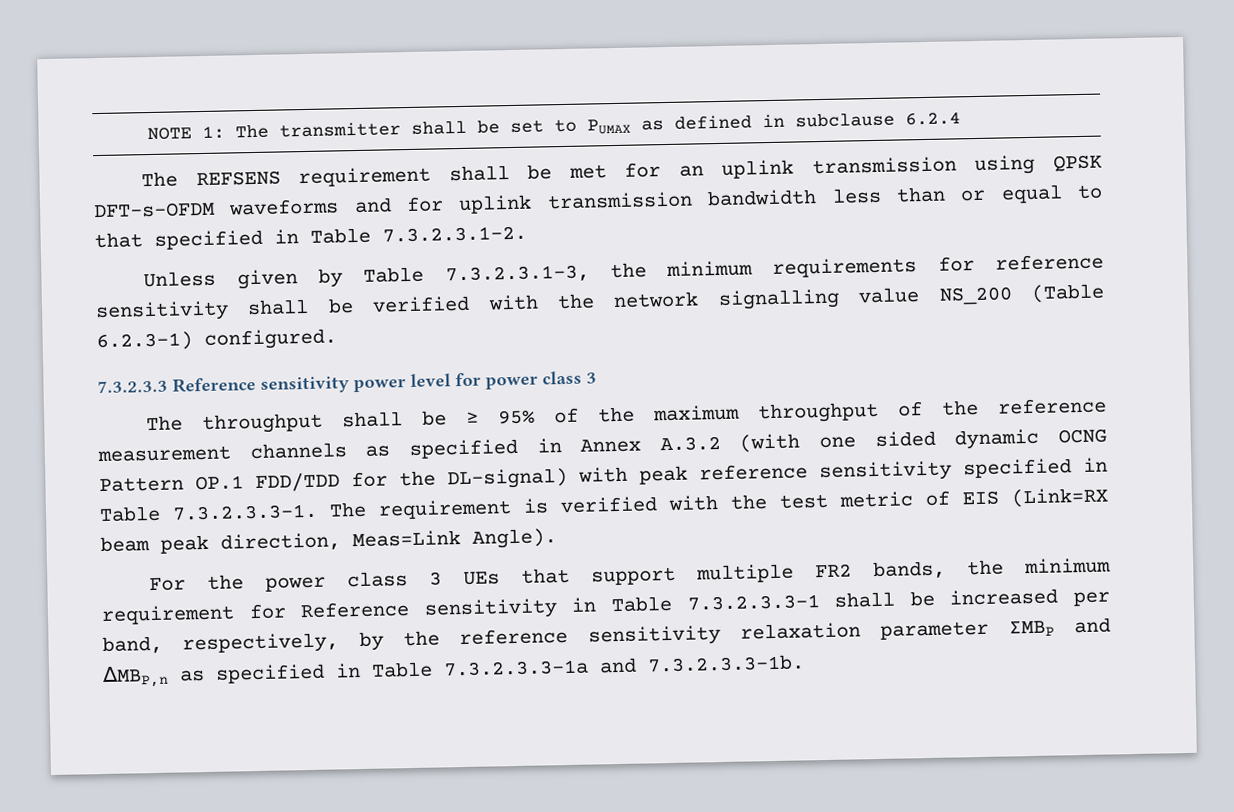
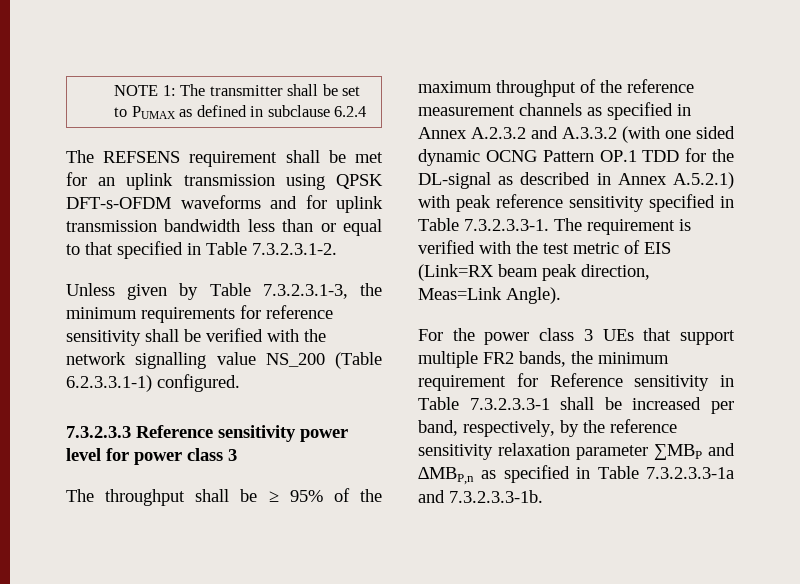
- Unless given by Table 7.3.2.3.1-3, the minimum requirements for reference sensitivity shall be verified with the network signalling value NS_200 (Table 6.2.3-1) configured.
+ Unless given by Table 7.3.2.3.1-3, the minimum requirements for reference sensitivity shall be verified with the network signalling value NS_200 (Table 6.2.3.3.1-1) configured.
- The throughput shall be ≥ 95% of the maximum throughput of the reference measurement channels as specified in Annex A.3.2 (with one sided dynamic OCNG Pattern OP.1 FDD/TDD for the DL-signal) with peak reference sensitivity specified in Table 7.3.2.3.3-1. The requirement is verified with the test metric of EIS (Link=RX beam peak direction, Meas=Link Angle).
+ The throughput shall be ≥ 95% of the maximum throughput of the reference measurement channels as specified in Annex A.2.3.2 and A.3.3.2 (with one sided dynamic OCNG Pattern OP.1 TDD for the DL-signal as described in Annex A.5.2.1) with peak reference sensitivity specified in Table 7.3.2.3.3-1. The requirement is verified with the test metric of EIS (Link=RX beam peak direction, Meas=Link Angle).

